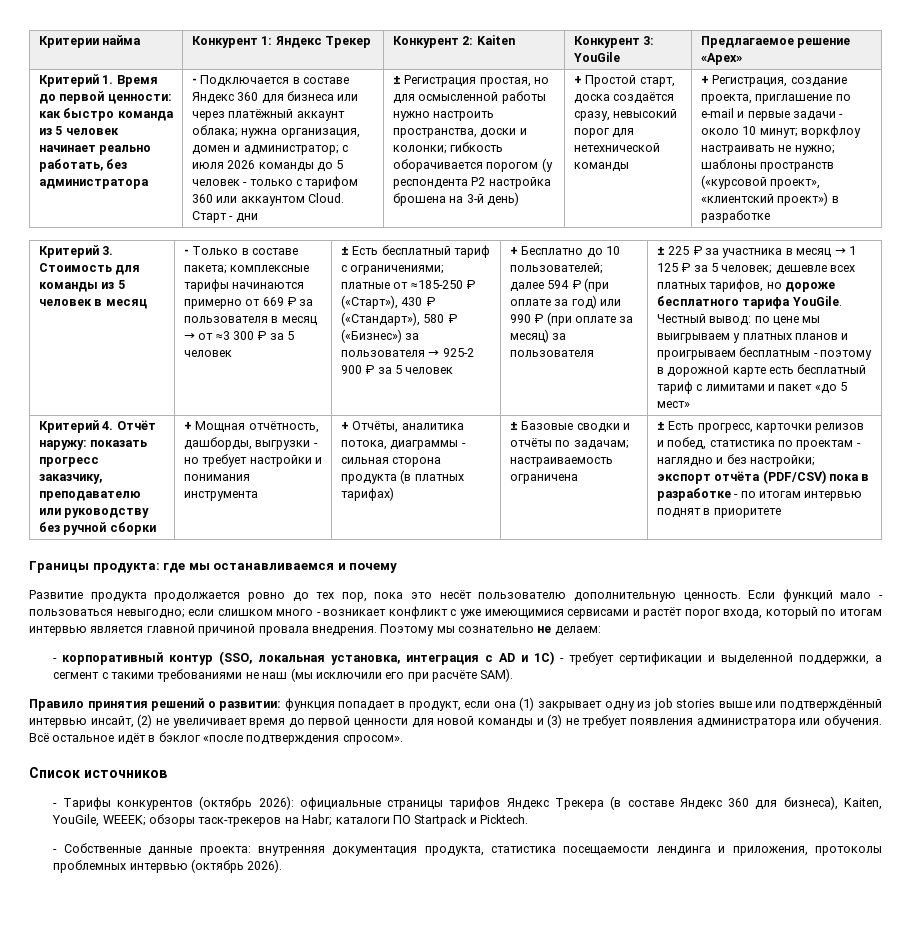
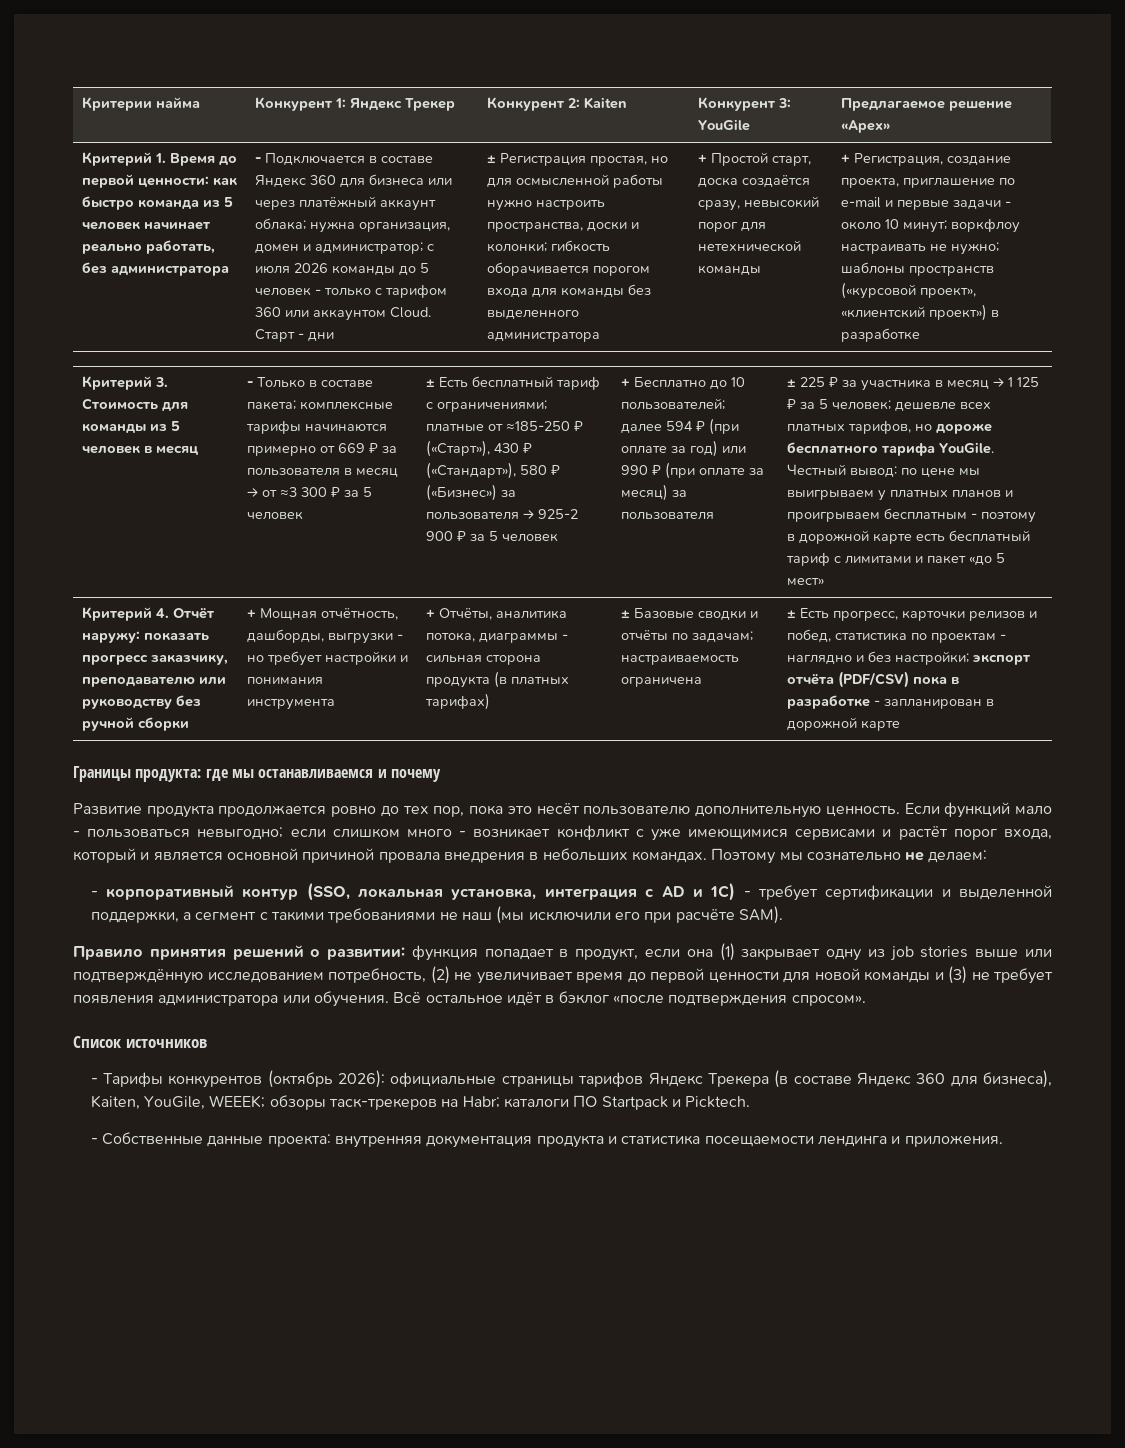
- ± Регистрация простая, но для осмысленной работы нужно настроить пространства, доски и колонки; гибкость оборачивается порогом (у респондента Р2 настройка брошена на 3-й день)
+ ± Регистрация простая, но для осмысленной работы нужно настроить пространства, доски и колонки; гибкость оборачивается порогом входа для команды без выделенного администратора
- ± Есть прогресс, карточки релизов и побед, статистика по проектам - наглядно и без настройки; экспорт отчёта (PDF/CSV) пока в разработке - по итогам интервью поднят в приоритете
+ ± Есть прогресс, карточки релизов и побед, статистика по проектам - наглядно и без настройки; экспорт отчёта (PDF/CSV) пока в разработке - запланирован в дорожной карте
- Если функций мало - пользоваться невыгодно; если слишком много - возникает конфликт с уже имеющимися сервисами и растёт порог входа, который по итогам интервью является главной причиной провала внедрения.
+ Если функций мало - пользоваться невыгодно; если слишком много - возникает конфликт с уже имеющимися сервисами и растёт порог входа, который и является основной причиной провала внедрения в небольших командах.
- Правило принятия решений о развитии: функция попадает в продукт, если она (1) закрывает одну из job stories выше или подтверждённый интервью инсайт, (2) не увеличивает время до первой ценности для новой команды и (3) не требует появления администратора или обучения.
+ Правило принятия решений о развитии: функция попадает в продукт, если она (1) закрывает одну из job stories выше или подтверждённую исследованием потребность, (2) не увеличивает время до первой ценности для новой команды и (3) не требует появления администратора или обучения.
- - Собственные данные проекта: внутренняя документация продукта, статистика посещаемости лендинга и приложения, протоколы проблемных интервью (октябрь 2026).
+ - Собственные данные проекта: внутренняя документация продукта и статистика посещаемости лендинга и приложения.

